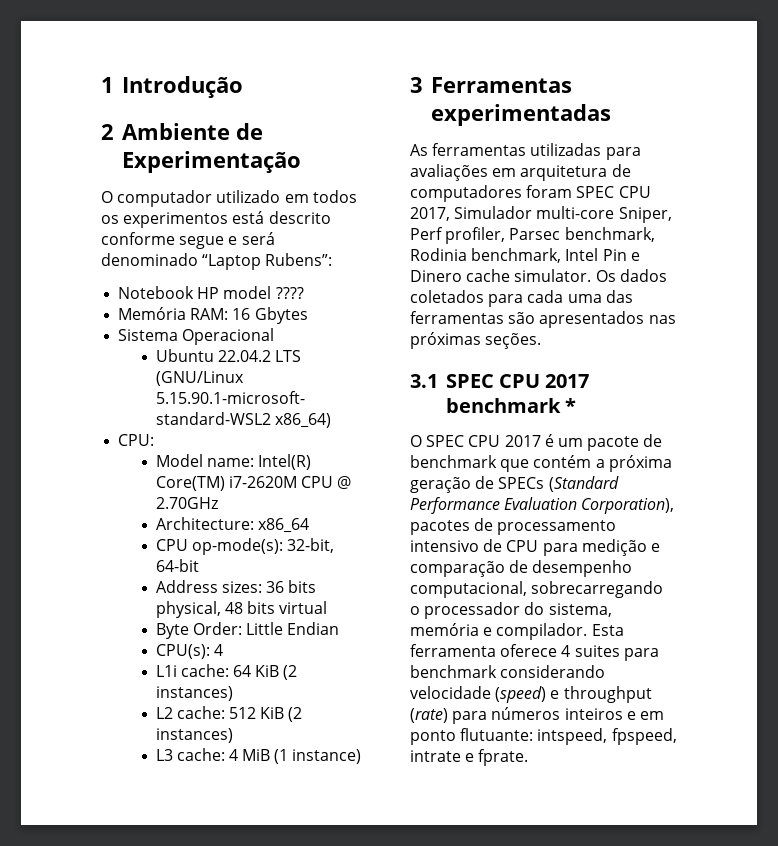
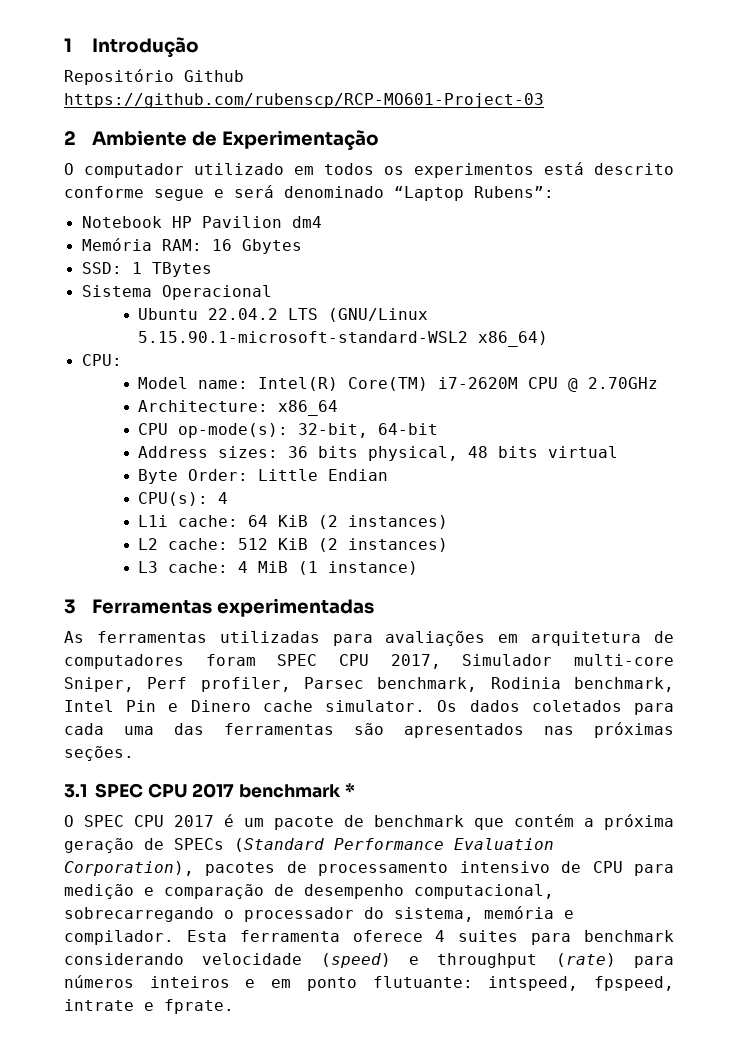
+ Repositório Github https://github.com/rubenscp/RCP-MO601-Project-03
- Notebook HP model ????
+ Notebook HP Pavilion dm4
+ SSD: 1 TBytes

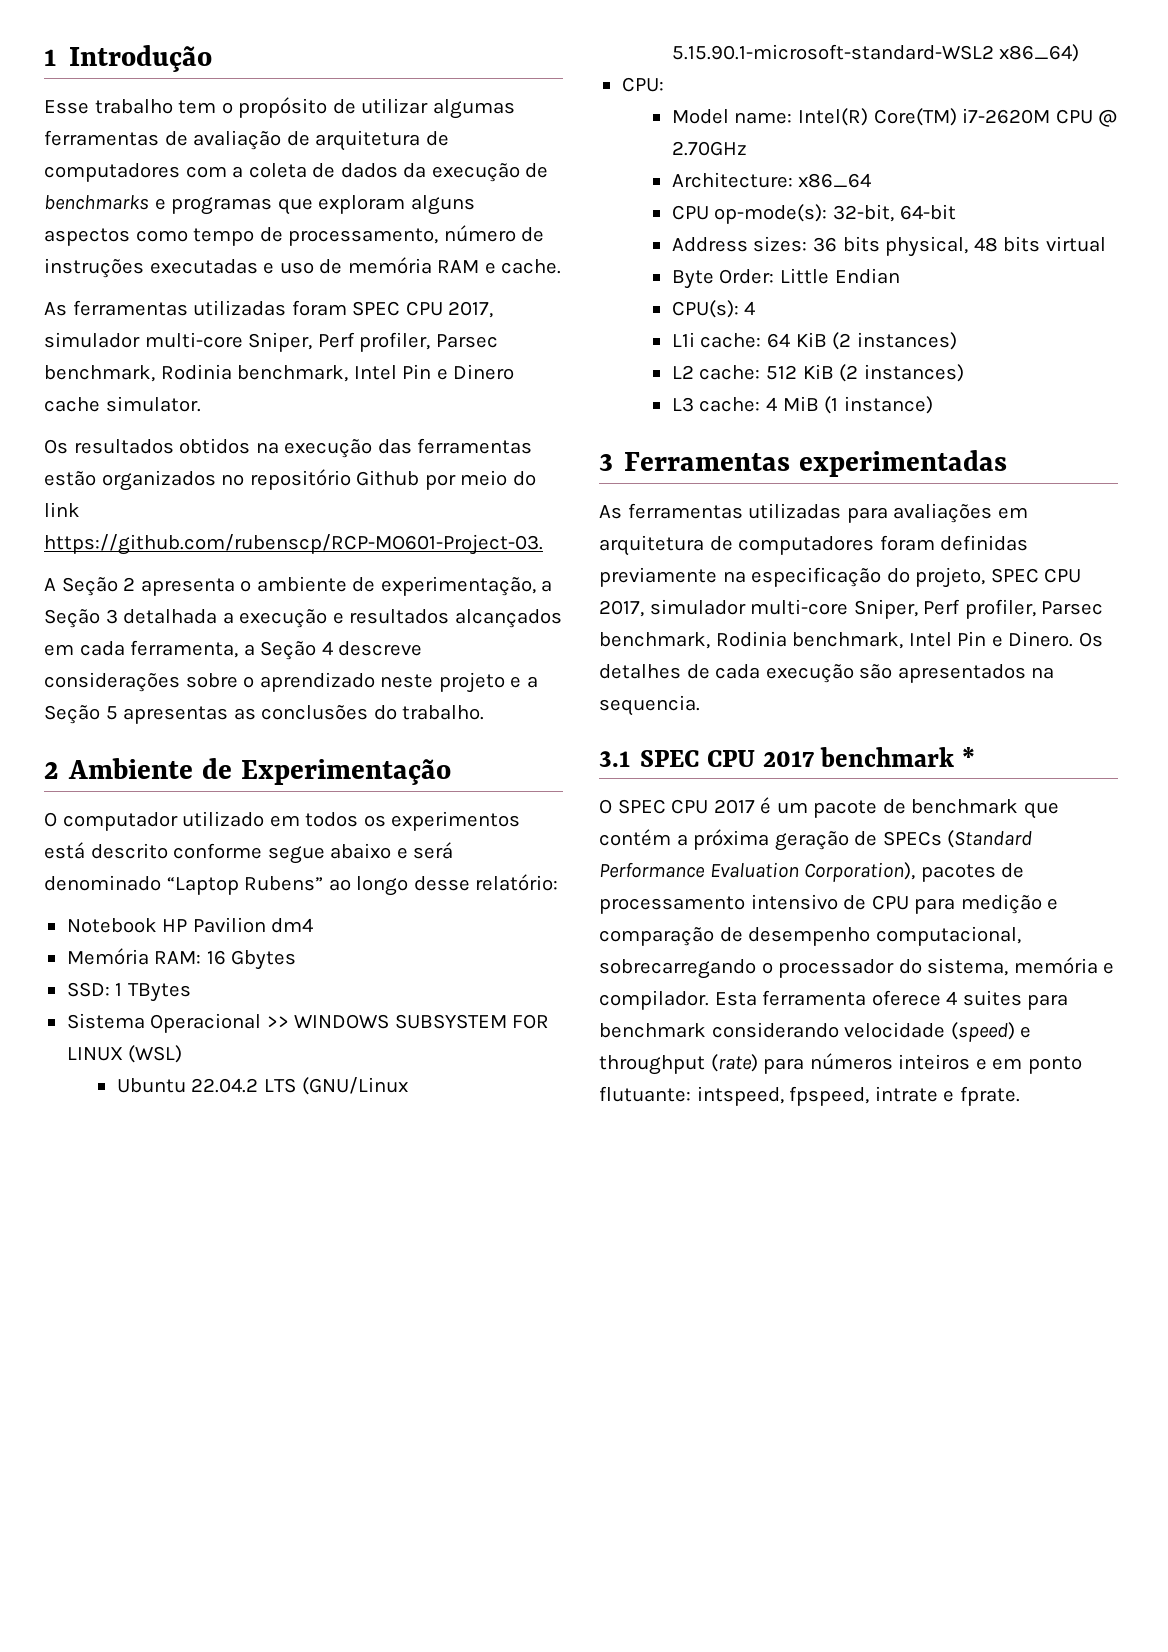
- Repositório Github https://github.com/rubenscp/RCP-MO601-Project-03
+ Esse trabalho tem o propósito de utilizar algumas ferramentas de avaliação de arquitetura de computadores com a coleta de dados da execução de benchmarks e programas que exploram alguns aspectos como tempo de processamento, número de instruções executadas e uso de memória RAM e cache.
+ As ferramentas utilizadas foram SPEC CPU 2017, simulador multi-core Sniper, Perf profiler, Parsec benchmark, Rodinia benchmark, Intel Pin e Dinero cache simulator.
+ Os resultados obtidos na execução das ferramentas estão organizados no repositório Github por meio do link https://github.com/rubenscp/RCP-MO601-Project-03.
+ A Seção 2 apresenta o ambiente de experimentação, a Seção 3 detalhada a execução e resultados alcançados em cada ferramenta, a Seção 4 descreve considerações sobre o aprendizado neste projeto e a Seção 5 apresentas as conclusões do trabalho.
- O computador utilizado em todos os experimentos está descrito conforme segue e será denominado “Laptop Rubens”:
+ O computador utilizado em todos os experimentos está descrito conforme segue abaixo e será denominado “Laptop Rubens” ao longo desse relatório:
- Sistema Operacional
+ Sistema Operacional >> WINDOWS SUBSYSTEM FOR LINUX (WSL)
- As ferramentas utilizadas para avaliações em arquitetura de computadores foram SPEC CPU 2017, Simulador multi-core Sniper, Perf profiler, Parsec benchmark, Rodinia benchmark, Intel Pin e Dinero cache simulator. Os dados coletados para cada uma das ferramentas são apresentados nas próximas seções.
+ As ferramentas utilizadas para avaliações em arquitetura de computadores foram definidas previamente na especificação do projeto, SPEC CPU 2017, simulador multi-core Sniper, Perf profiler, Parsec benchmark, Rodinia benchmark, Intel Pin e Dinero. Os detalhes de cada execução são apresentados na sequencia.

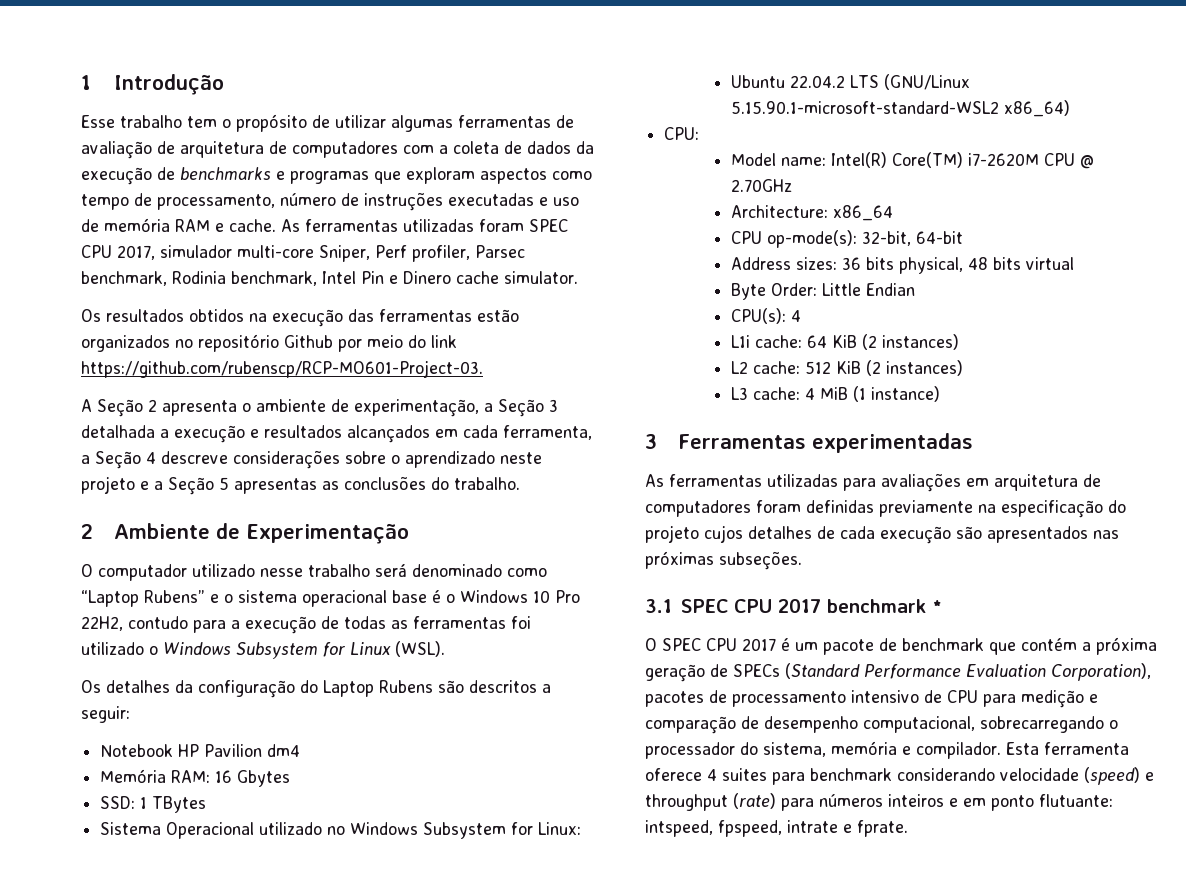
- Esse trabalho tem o propósito de utilizar algumas ferramentas de avaliação de arquitetura de computadores com a coleta de dados da execução de benchmarks e programas que exploram alguns aspectos como tempo de processamento, número de instruções executadas e uso de memória RAM e cache.
- As ferramentas utilizadas foram SPEC CPU 2017, simulador multi-core Sniper, Perf profiler, Parsec benchmark, Rodinia benchmark, Intel Pin e Dinero cache simulator.
+ Esse trabalho tem o propósito de utilizar algumas ferramentas de avaliação de arquitetura de computadores com a coleta de dados da execução de benchmarks e programas que exploram aspectos como tempo de processamento, número de instruções executadas e uso de memória RAM e cache. As ferramentas utilizadas foram SPEC CPU 2017, simulador multi-core Sniper, Perf profiler, Parsec benchmark, Rodinia benchmark, Intel Pin e Dinero cache simulator.
- O computador utilizado em todos os experimentos está descrito conforme segue abaixo e será denominado “Laptop Rubens” ao longo desse relatório:
+ O computador utilizado nesse trabalho será denominado como “Laptop Rubens” e o sistema operacional base é o Windows 10 Pro 22H2, contudo para a execução de todas as ferramentas foi utilizado o Windows Subsystem for Linux (WSL).
+ Os detalhes da configuração do Laptop Rubens são descritos a seguir:
- Sistema Operacional >> WINDOWS SUBSYSTEM FOR LINUX (WSL)
+ Sistema Operacional utilizado no Windows Subsystem for Linux:
- As ferramentas utilizadas para avaliações em arquitetura de computadores foram definidas previamente na especificação do projeto, SPEC CPU 2017, simulador multi-core Sniper, Perf profiler, Parsec benchmark, Rodinia benchmark, Intel Pin e Dinero. Os detalhes de cada execução são apresentados na sequencia.
+ As ferramentas utilizadas para avaliações em arquitetura de computadores foram definidas previamente na especificação do projeto cujos detalhes de cada execução são apresentados nas próximas subseções.

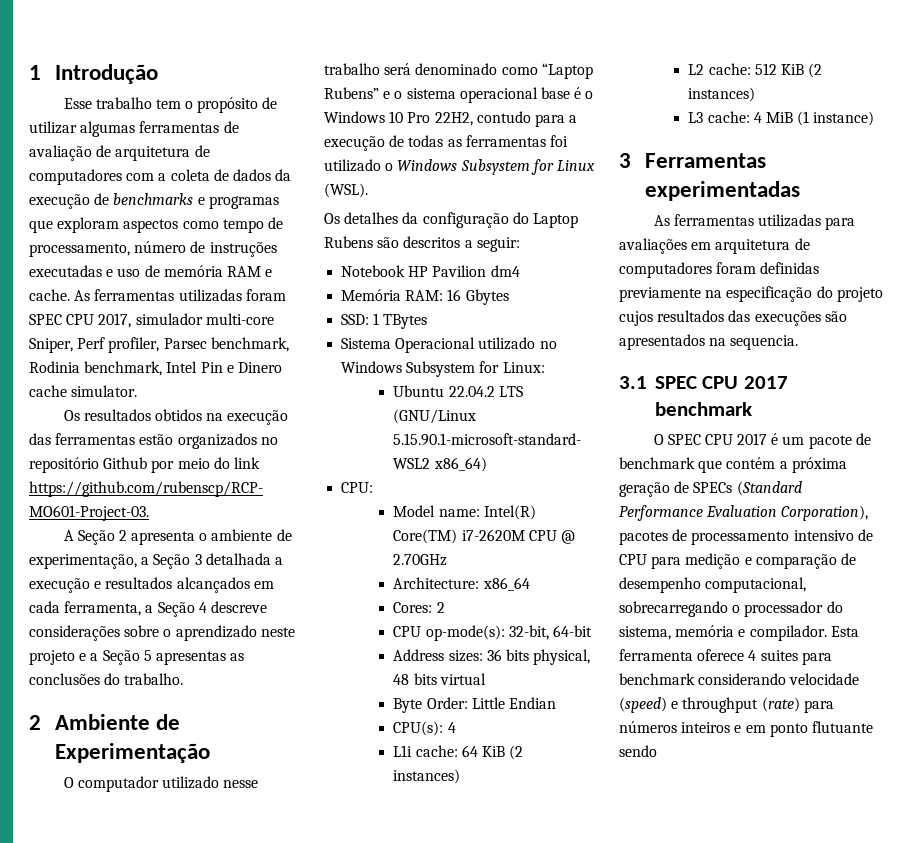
+ Cores: 2
- As ferramentas utilizadas para avaliações em arquitetura de computadores foram definidas previamente na especificação do projeto cujos detalhes de cada execução são apresentados nas próximas subseções.
+ As ferramentas utilizadas para avaliações em arquitetura de computadores foram definidas previamente na especificação do projeto cujos resultados das execuções são apresentados na sequencia.
- 3.1 SPEC CPU 2017 benchmark *
+ 3.1 SPEC CPU 2017 benchmark
- Esta ferramenta oferece 4 suites para benchmark considerando velocidade (speed) e throughput (rate) para números inteiros e em ponto flutuante: intspeed, fpspeed, intrate e fprate.
+ Esta ferramenta oferece 4 suites para benchmark considerando velocidade (speed) e throughput (rate) para números inteiros e em ponto flutuante sendo

